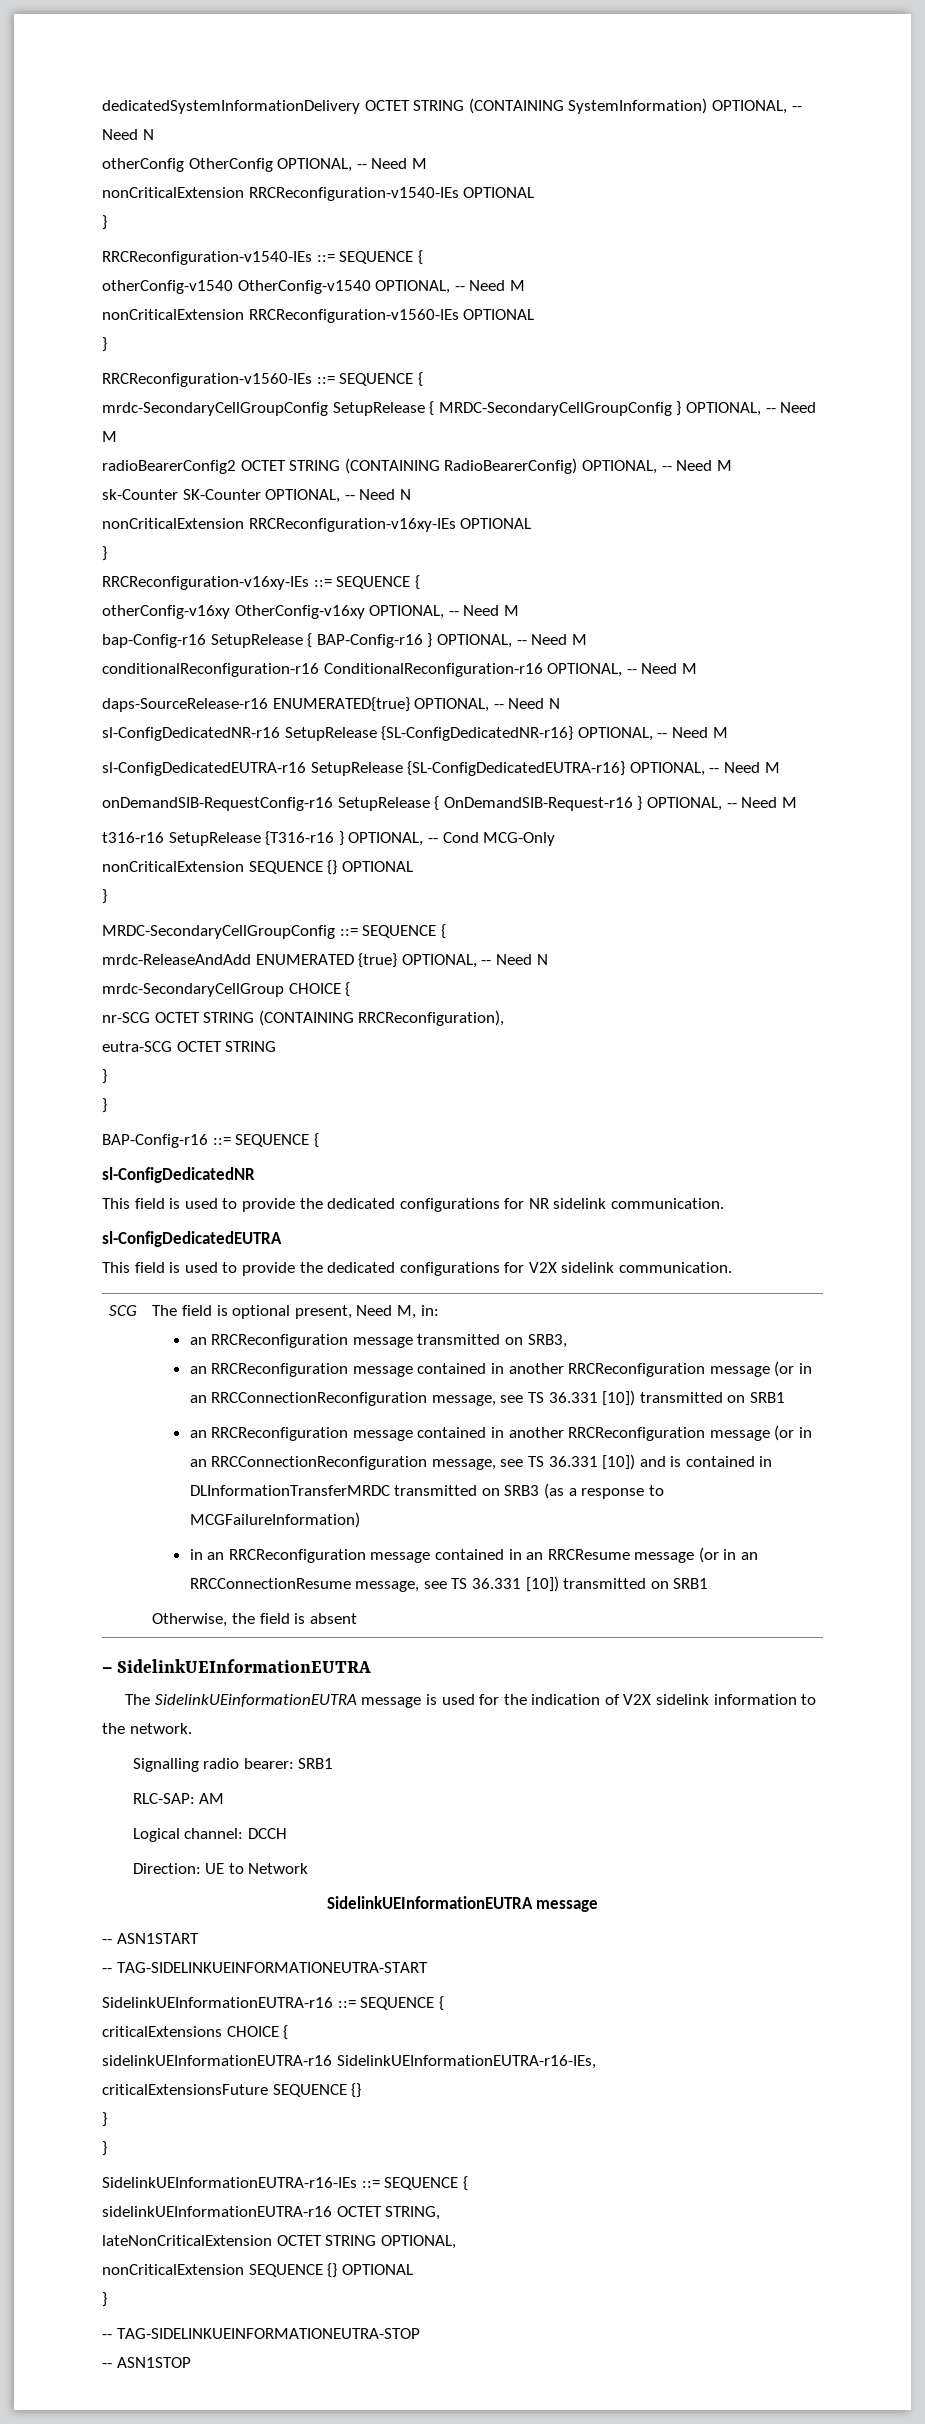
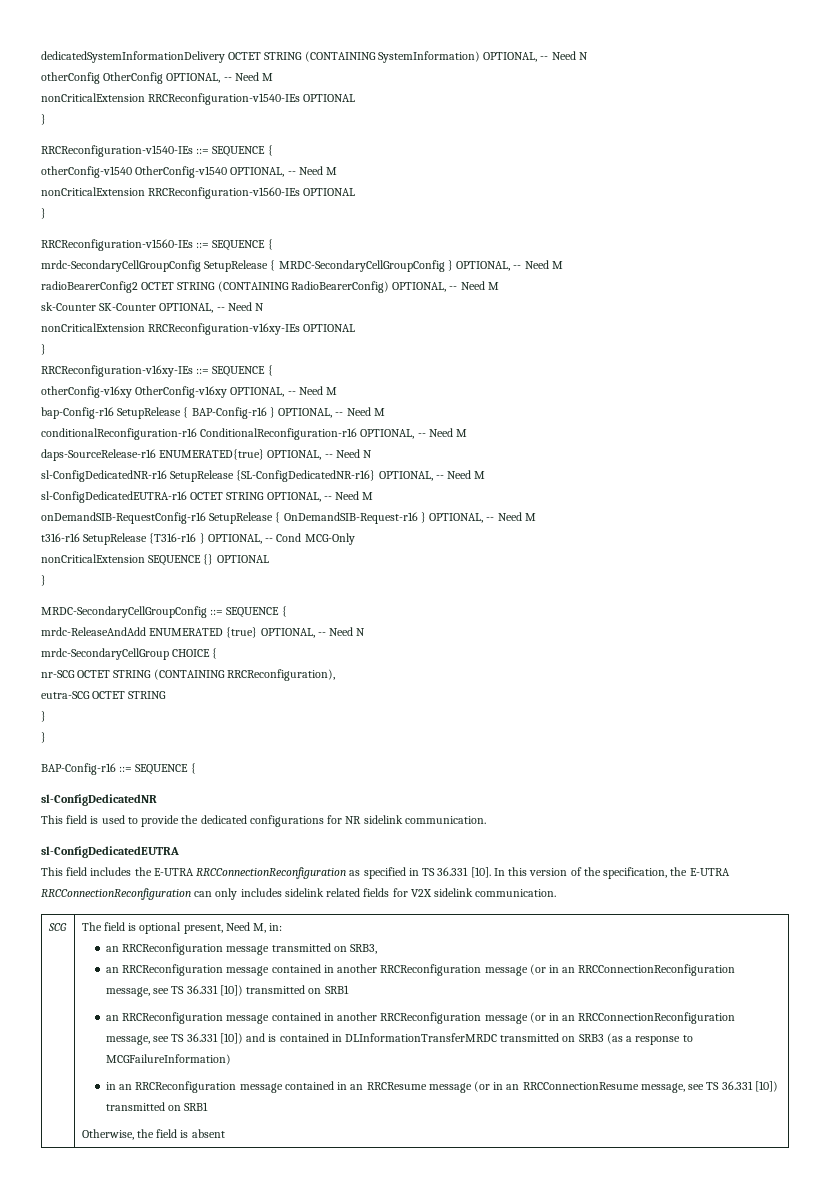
- sl-ConfigDedicatedEUTRA-r16 SetupRelease {SL-ConfigDedicatedEUTRA-r16} OPTIONAL, -- Need M
+ sl-ConfigDedicatedEUTRA-r16 OCTET STRING OPTIONAL, -- Need M
- This field is used to provide the dedicated configurations for V2X sidelink communication.
+ This field includes the E-UTRA RRCConnectionReconfiguration as specified in TS 36.331 [10]. In this version of the specification, the E-UTRA RRCConnectionReconfiguration can only includes sidelink related fields for V2X sidelink communication.
- – SidelinkUEInformationEUTRA
- The SidelinkUEinformationEUTRA message is used for the indication of V2X sidelink information to the network.
- Signalling radio bearer: SRB1
- RLC-SAP: AM
- Logical channel: DCCH
- Direction: UE to Network
- SidelinkUEInformationEUTRA message
- -- ASN1START
- -- TAG-SIDELINKUEINFORMATIONEUTRA-START
- SidelinkUEInformationEUTRA-r16 ::= SEQUENCE {
- criticalExtensions CHOICE {
- sidelinkUEInformationEUTRA-r16 SidelinkUEInformationEUTRA-r16-IEs,
- criticalExtensionsFuture SEQUENCE {}
- }
- }
- SidelinkUEInformationEUTRA-r16-IEs ::= SEQUENCE {
- sidelinkUEInformationEUTRA-r16 OCTET STRING,
- lateNonCriticalExtension OCTET STRING OPTIONAL,
- nonCriticalExtension SEQUENCE {} OPTIONAL
- }
- -- TAG-SIDELINKUEINFORMATIONEUTRA-STOP
- -- ASN1STOP

